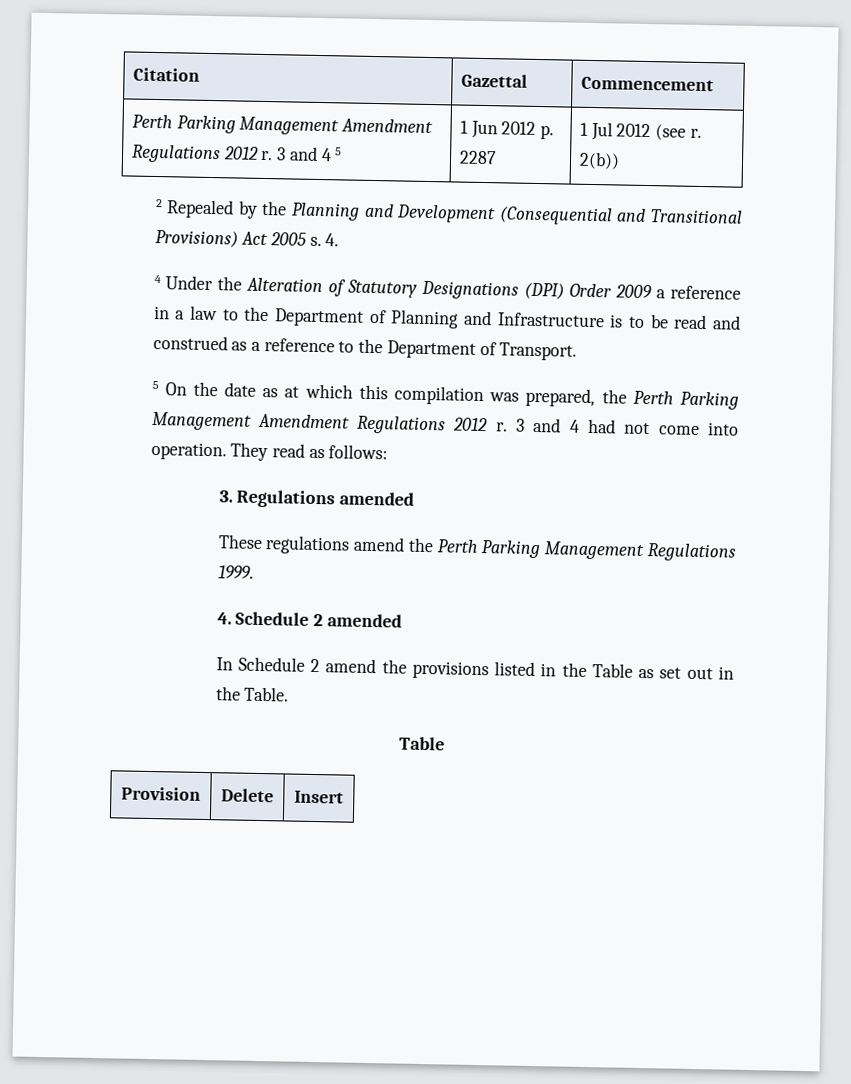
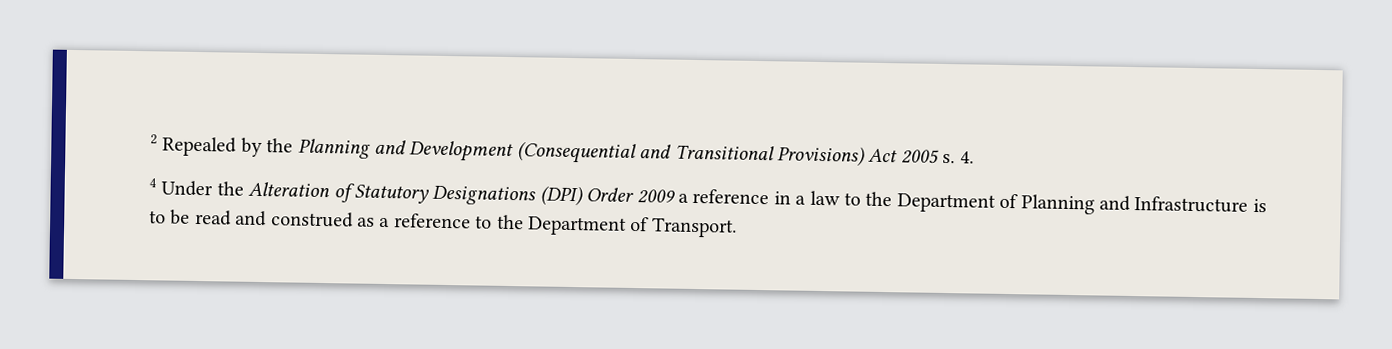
- Citation | Gazettal | Commencement
- Perth Parking Management Amendment Regulations 2012 r. 3 and 4 5 | 1 Jun 2012 p. 2287 | 1 Jul 2012 (see r. 2(b))
- 5 On the date as at which this compilation was prepared, the Perth Parking Management Amendment Regulations 2012 r. 3 and 4 had not come into operation. They read as follows:
- 3. Regulations amended
- These regulations amend the Perth Parking Management Regulations 1999.
- 4. Schedule 2 amended
- In Schedule 2 amend the provisions listed in the Table as set out in the Table.
- Table
- Provision | Delete | Insert

